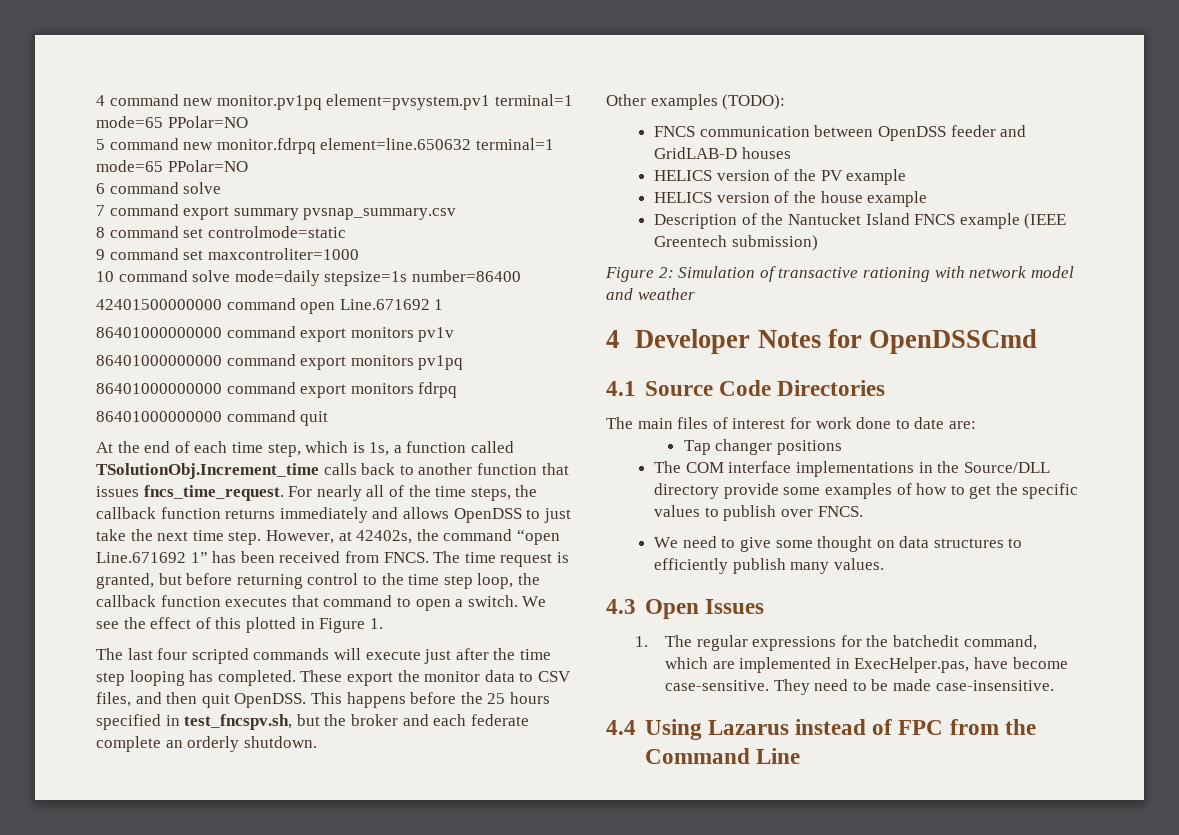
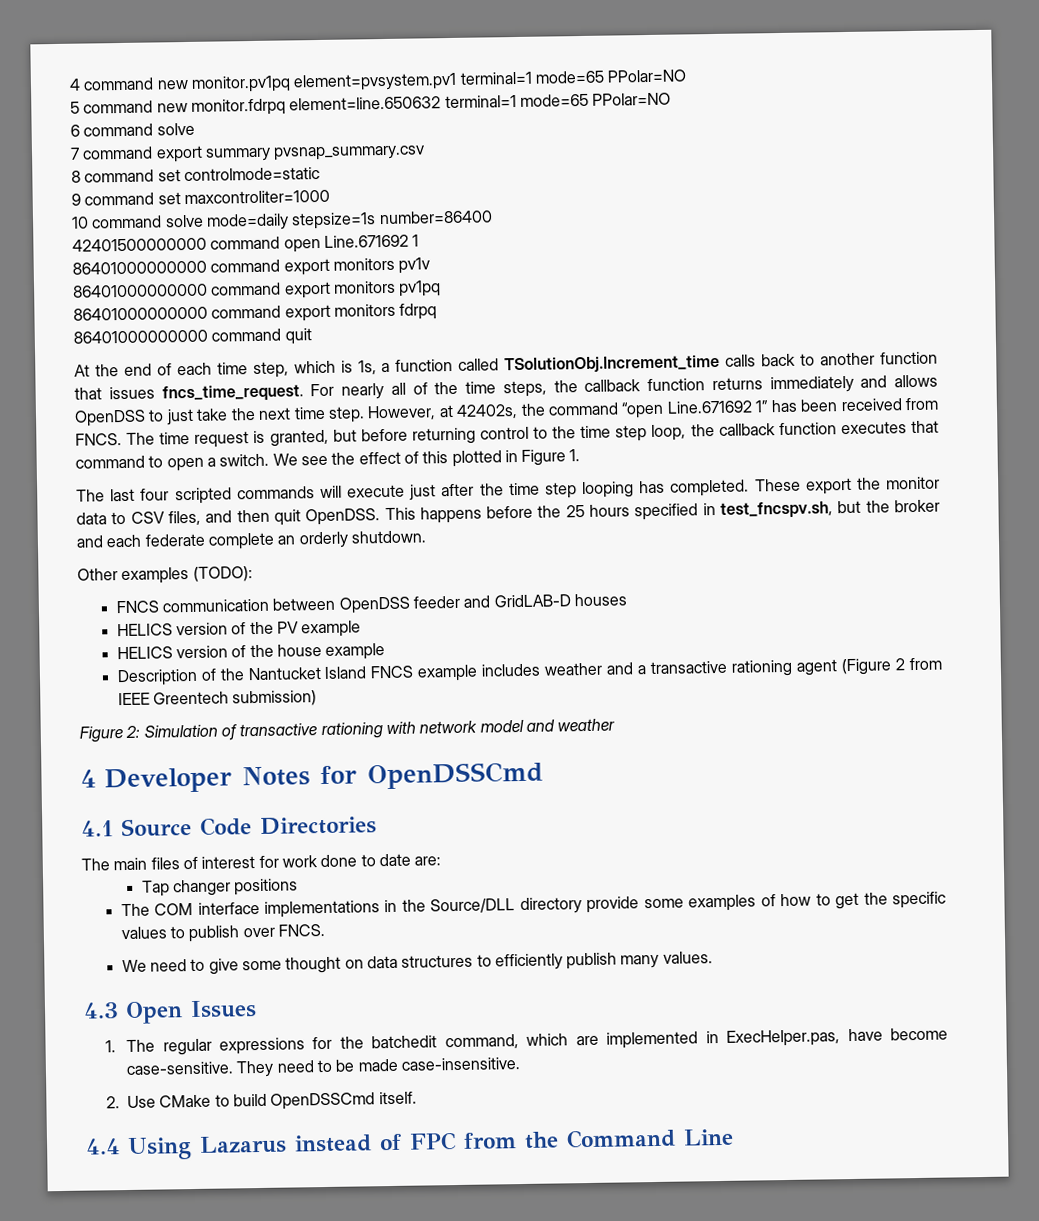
- Description of the Nantucket Island FNCS example (IEEE Greentech submission)
+ Description of the Nantucket Island FNCS example includes weather and a transactive rationing agent (Figure 2 from IEEE Greentech submission)
+ 2. Use CMake to build OpenDSSCmd itself.

